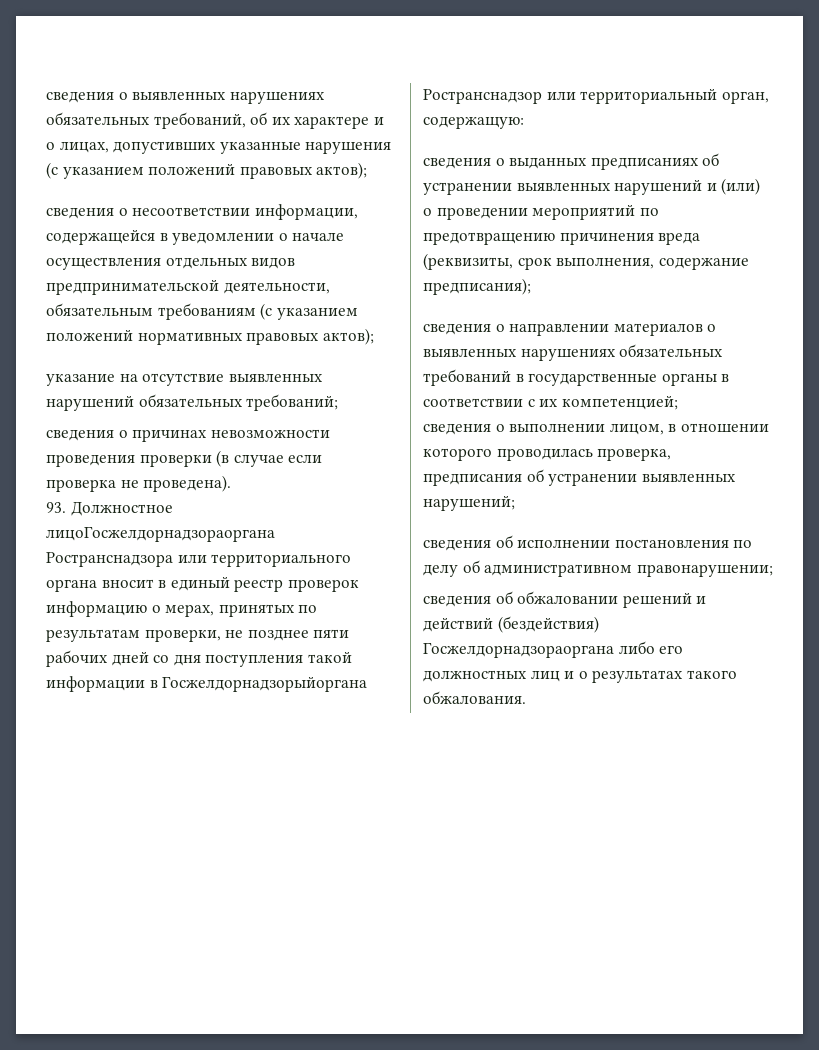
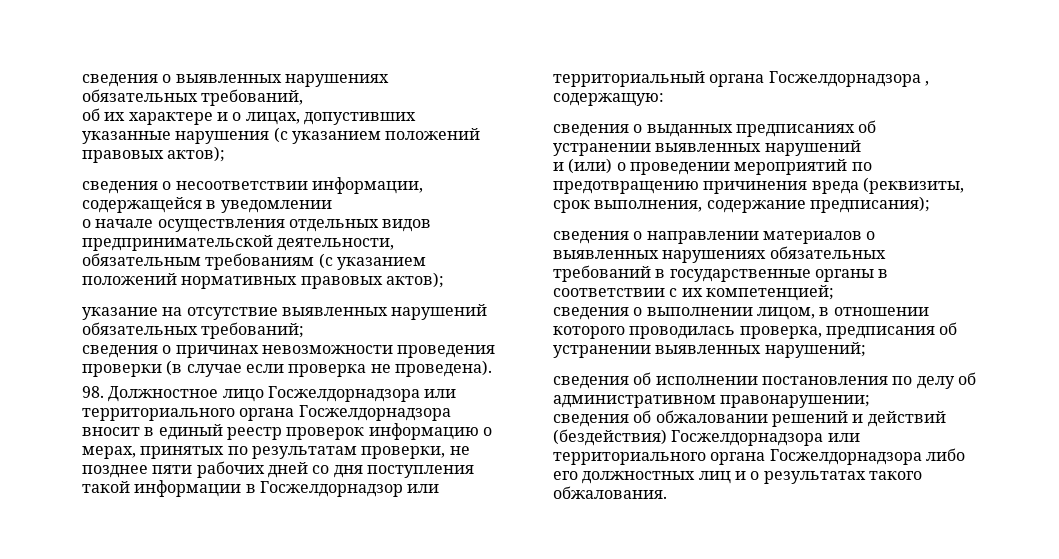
- сведения о выявленных нарушениях обязательных требований, об их характере и о лицах, допустивших указанные нарушения (с указанием положений правовых актов);
+ сведения о выявленных нарушениях обязательных требований,
+ об их характере и о лицах, допустивших указанные нарушения (с указанием положений правовых актов);
- сведения о несоответствии информации, содержащейся в уведомлении о начале осуществления отдельных видов предпринимательской деятельности, обязательным требованиям (с указанием положений нормативных правовых актов);
+ сведения о несоответствии информации, содержащейся в уведомлении
+ о начале осуществления отдельных видов предпринимательской деятельности, обязательным требованиям (с указанием положений нормативных правовых актов);
- 93. Должностное лицоГосжелдорнадзораоргана Ространснадзора или территориального органа вносит в единый реестр проверок информацию о мерах, принятых по результатам проверки, не позднее пяти рабочих дней со дня поступления такой информации в Госжелдорнадзорыйоргана Ространснадзор или территориальный орган, содержащую:
+ 98. Должностное лицо Госжелдорнадзора или территориального органа Госжелдорнадзора вносит в единый реестр проверок информацию о мерах, принятых по результатам проверки, не позднее пяти рабочих дней со дня поступления такой информации в Госжелдорнадзор или территориальный органа Госжелдорнадзора , содержащую:
- сведения о выданных предписаниях об устранении выявленных нарушений и (или) о проведении мероприятий по предотвращению причинения вреда (реквизиты, срок выполнения, содержание предписания);
+ сведения о выданных предписаниях об устранении выявленных нарушений
+ и (или) о проведении мероприятий по предотвращению причинения вреда (реквизиты, срок выполнения, содержание предписания);
- сведения об обжаловании решений и действий (бездействия) Госжелдорнадзораоргана либо его должностных лиц и о результатах такого обжалования.
+ сведения об обжаловании решений и действий (бездействия) Госжелдорнадзора или территориального органа Госжелдорнадзора либо его должностных лиц и о результатах такого обжалования.

